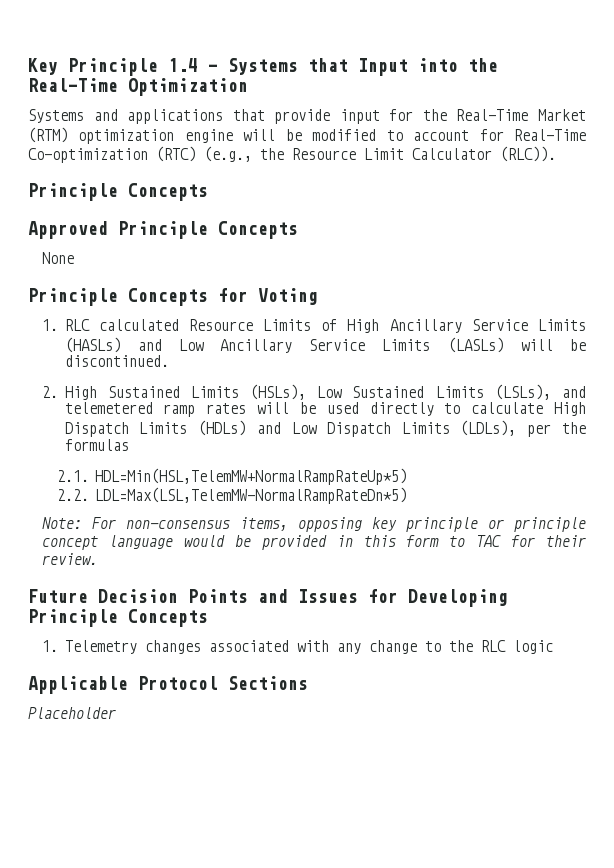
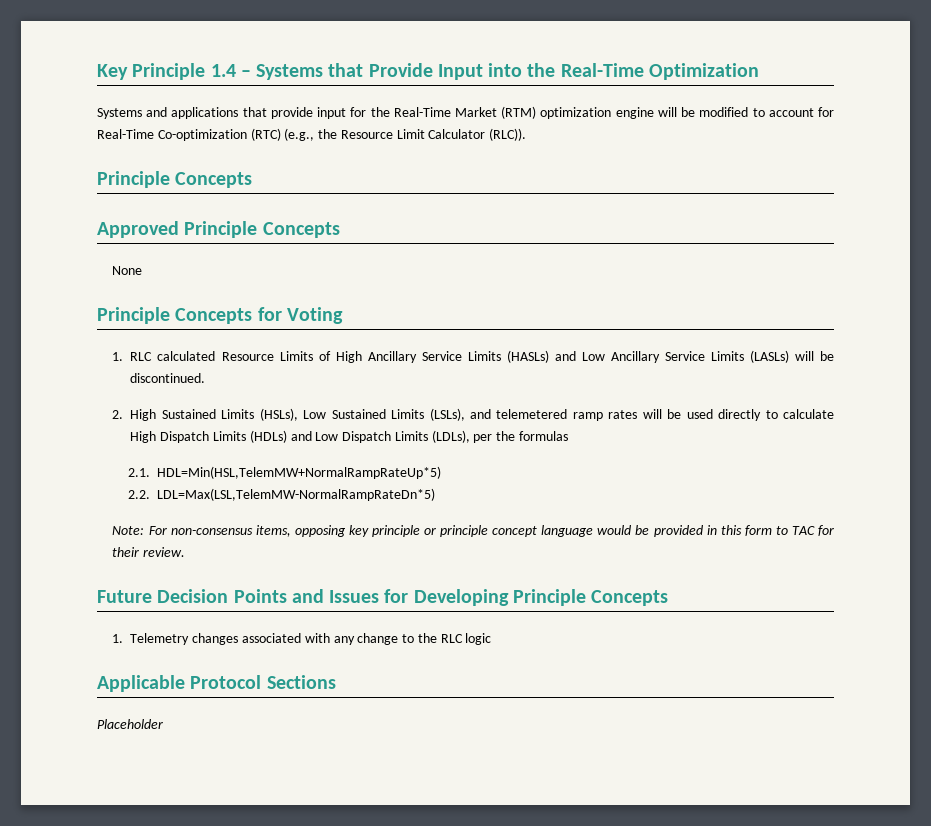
- Key Principle 1.4 – Systems that Input into the Real-Time Optimization
+ Key Principle 1.4 – Systems that Provide Input into the Real-Time Optimization

